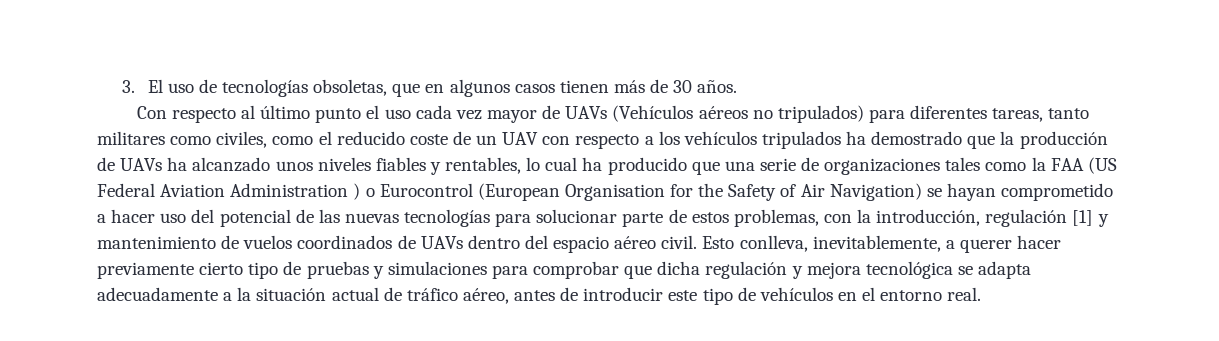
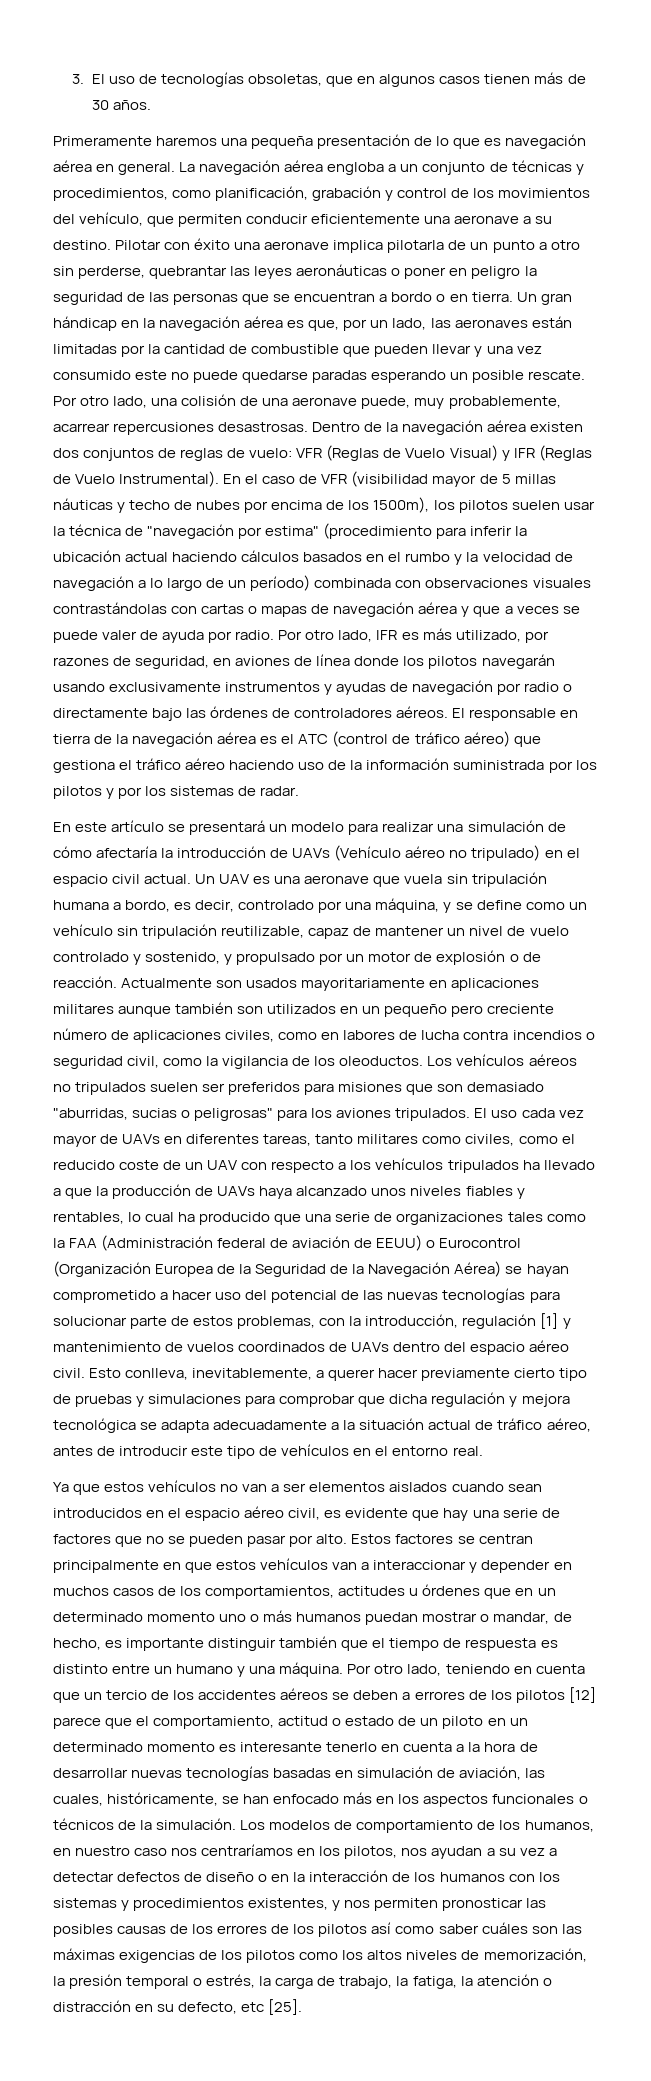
- Con respecto al último punto el uso cada vez mayor de UAVs (Vehículos aéreos no tripulados) para diferentes tareas, tanto militares como civiles, como el reducido coste de un UAV con respecto a los vehículos tripulados ha demostrado que la producción de UAVs ha alcanzado unos niveles fiables y rentables, lo cual ha producido que una serie de organizaciones tales como la FAA (US Federal Aviation Administration ) o Eurocontrol (European Organisation for the Safety of Air Navigation) se hayan comprometido a hacer uso del potencial de las nuevas tecnologías para solucionar parte de estos problemas, con la introducción, regulación [1] y mantenimiento de vuelos coordinados de UAVs dentro del espacio aéreo civil.
+ Primeramente haremos una pequeña presentación de lo que es navegación aérea en general. La navegación aérea engloba a un conjunto de técnicas y procedimientos, como planificación, grabación y control de los movimientos del vehículo, que permiten conducir eficientemente una aeronave a su destino. Pilotar con éxito una aeronave implica pilotarla de un punto a otro sin perderse, quebrantar las leyes aeronáuticas o poner en peligro la seguridad de las personas que se encuentran a bordo o en tierra. Un gran hándicap en la navegación aérea es que, por un lado, las aeronaves están limitadas por la cantidad de combustible que pueden llevar y una vez consumido este no puede quedarse paradas esperando un posible rescate. Por otro lado, una colisión de una aeronave puede, muy probablemente, acarrear repercusiones desastrosas. Dentro de la navegación aérea existen dos conjuntos de reglas de vuelo: VFR (Reglas de Vuelo Visual) y IFR (Reglas de Vuelo Instrumental). En el caso de VFR (visibilidad mayor de 5 millas náuticas y techo de nubes por encima de los 1500m), los pilotos suelen usar la técnica de "navegación por estima" (procedimiento para inferir la ubicación actual haciendo cálculos basados en el rumbo y la velocidad de navegación a lo largo de un período) combinada con observaciones visuales contrastándolas con cartas o mapas de navegación aérea y que a veces se puede valer de ayuda por radio. Por otro lado, IFR es más utilizado, por razones de seguridad, en aviones de línea donde los pilotos navegarán usando exclusivamente instrumentos y ayudas de navegación por radio o directamente bajo las órdenes de controladores aéreos. El responsable en tierra de la navegación aérea es el ATC (control de tráfico aéreo) que gestiona el tráfico aéreo haciendo uso de la información suministrada por los pilotos y por los sistemas de radar.
+ En este artículo se presentará un modelo para realizar una simulación de cómo afectaría la introducción de UAVs (Vehículo aéreo no tripulado) en el espacio civil actual. Un UAV es una aeronave que vuela sin tripulación humana a bordo, es decir, controlado por una máquina, y se define como un vehículo sin tripulación reutilizable, capaz de mantener un nivel de vuelo controlado y sostenido, y propulsado por un motor de explosión o de reacción. Actualmente son usados mayoritariamente en aplicaciones militares aunque también son utilizados en un pequeño pero creciente número de aplicaciones civiles, como en labores de lucha contra incendios o seguridad civil, como la vigilancia de los oleoductos. Los vehículos aéreos no tripulados suelen ser preferidos para misiones que son demasiado "aburridas, sucias o peligrosas" para los aviones tripulados. El uso cada vez mayor de UAVs en diferentes tareas, tanto militares como civiles, como el reducido coste de un UAV con respecto a los vehículos tripulados ha llevado a que la producción de UAVs haya alcanzado unos niveles fiables y rentables, lo cual ha producido que una serie de organizaciones tales como la FAA (Administración federal de aviación de EEUU) o Eurocontrol (Organización Europea de la Seguridad de la Navegación Aérea) se hayan comprometido a hacer uso del potencial de las nuevas tecnologías para solucionar parte de estos problemas, con la introducción, regulación [1] y mantenimiento de vuelos coordinados de UAVs dentro del espacio aéreo civil.
+ Ya que estos vehículos no van a ser elementos aislados cuando sean introducidos en el espacio aéreo civil, es evidente que hay una serie de factores que no se pueden pasar por alto. Estos factores se centran principalmente en que estos vehículos van a interaccionar y depender en muchos casos de los comportamientos, actitudes u órdenes que en un determinado momento uno o más humanos puedan mostrar o mandar, de hecho, es importante distinguir también que el tiempo de respuesta es distinto entre un humano y una máquina. Por otro lado, teniendo en cuenta que un tercio de los accidentes aéreos se deben a errores de los pilotos [12] parece que el comportamiento, actitud o estado de un piloto en un determinado momento es interesante tenerlo en cuenta a la hora de desarrollar nuevas tecnologías basadas en simulación de aviación, las cuales, históricamente, se han enfocado más en los aspectos funcionales o técnicos de la simulación. Los modelos de comportamiento de los humanos, en nuestro caso nos centraríamos en los pilotos, nos ayudan a su vez a detectar defectos de diseño o en la interacción de los humanos con los sistemas y procedimientos existentes, y nos permiten pronosticar las posibles causas de los errores de los pilotos así como saber cuáles son las máximas exigencias de los pilotos como los altos niveles de memorización, la presión temporal o estrés, la carga de trabajo, la fatiga, la atención o distracción en su defecto, etc [25].

